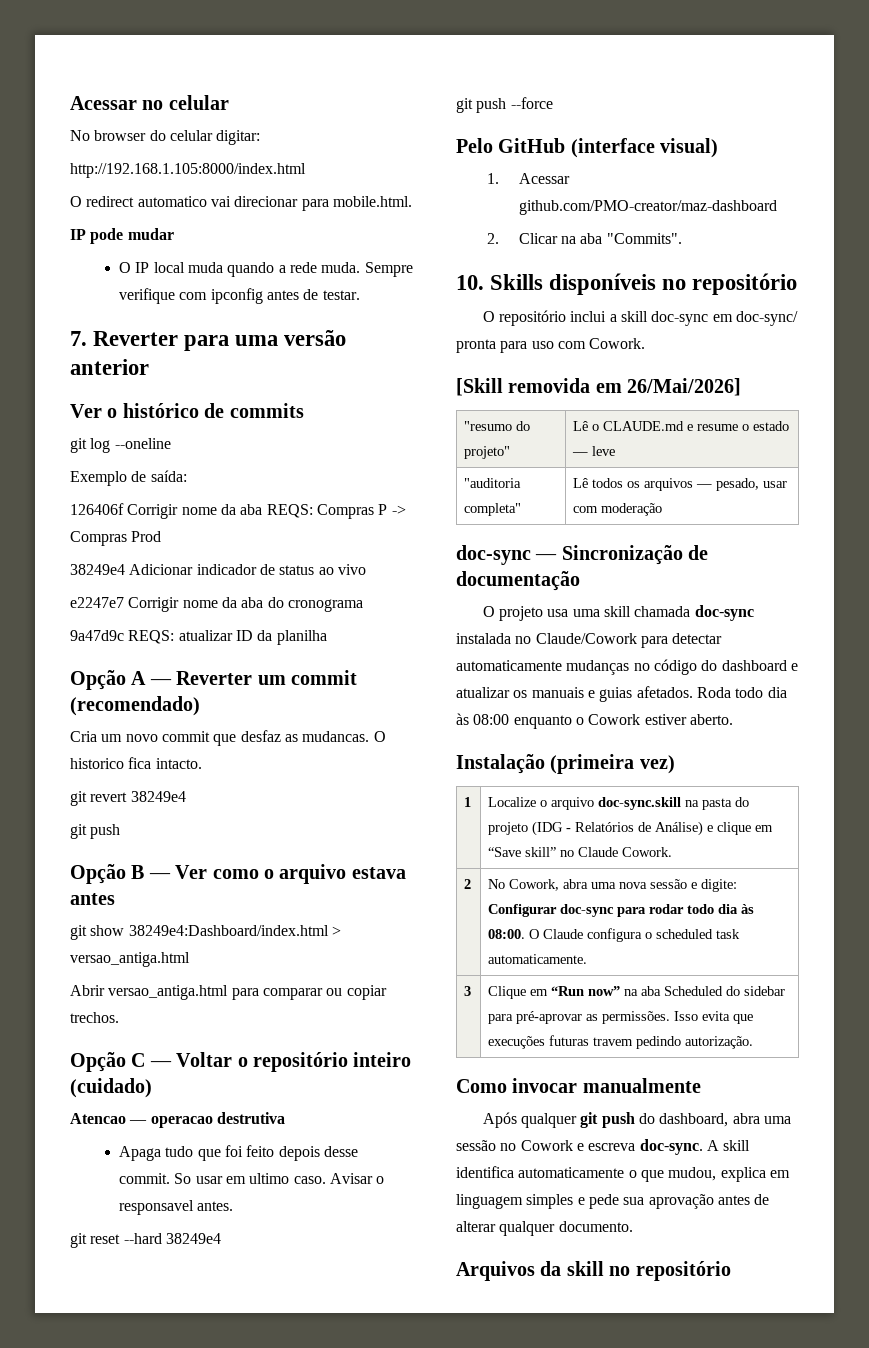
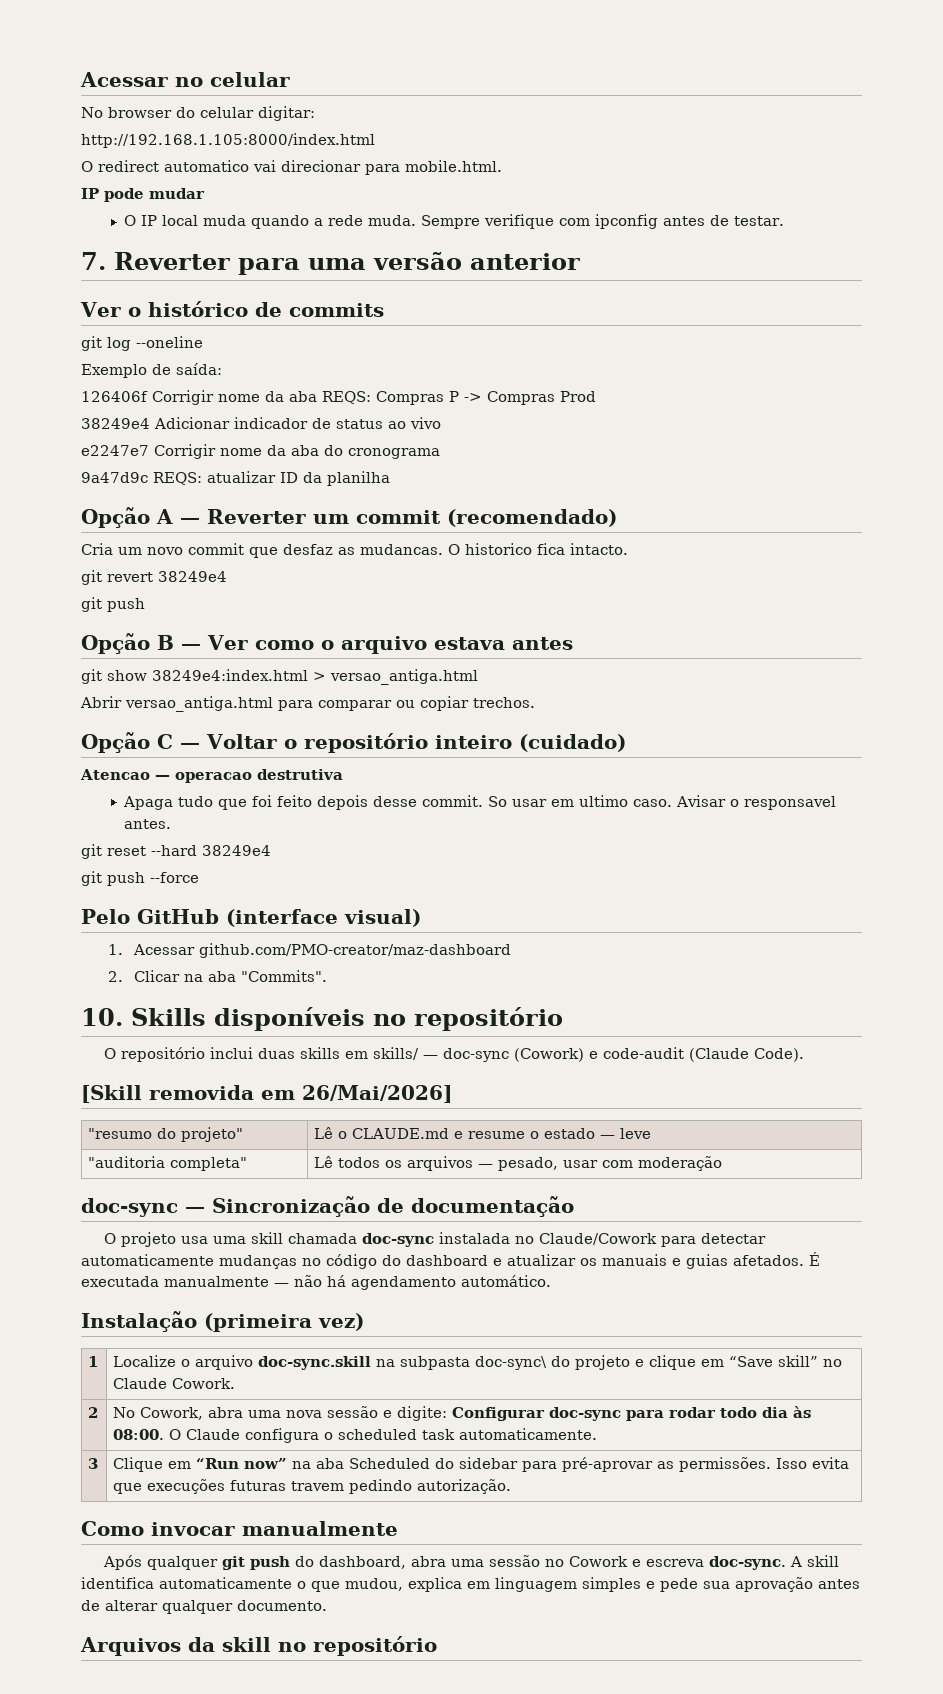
- git show 38249e4:Dashboard/index.html > versao_antiga.html
+ git show 38249e4:index.html > versao_antiga.html
- O repositório inclui a skill doc-sync em doc-sync/ pronta para uso com Cowork.
+ O repositório inclui duas skills em skills/ — doc-sync (Cowork) e code-audit (Claude Code).
- Roda todo dia às 08:00 enquanto o Cowork estiver aberto.
+ É executada manualmente — não há agendamento automático.
- 1 | Localize o arquivo doc-sync.skill na pasta do projeto (IDG - Relatórios de Análise) e clique em “Save skill” no Claude Cowork.
+ 1 | Localize o arquivo doc-sync.skill na subpasta doc-sync\ do projeto e clique em “Save skill” no Claude Cowork.

